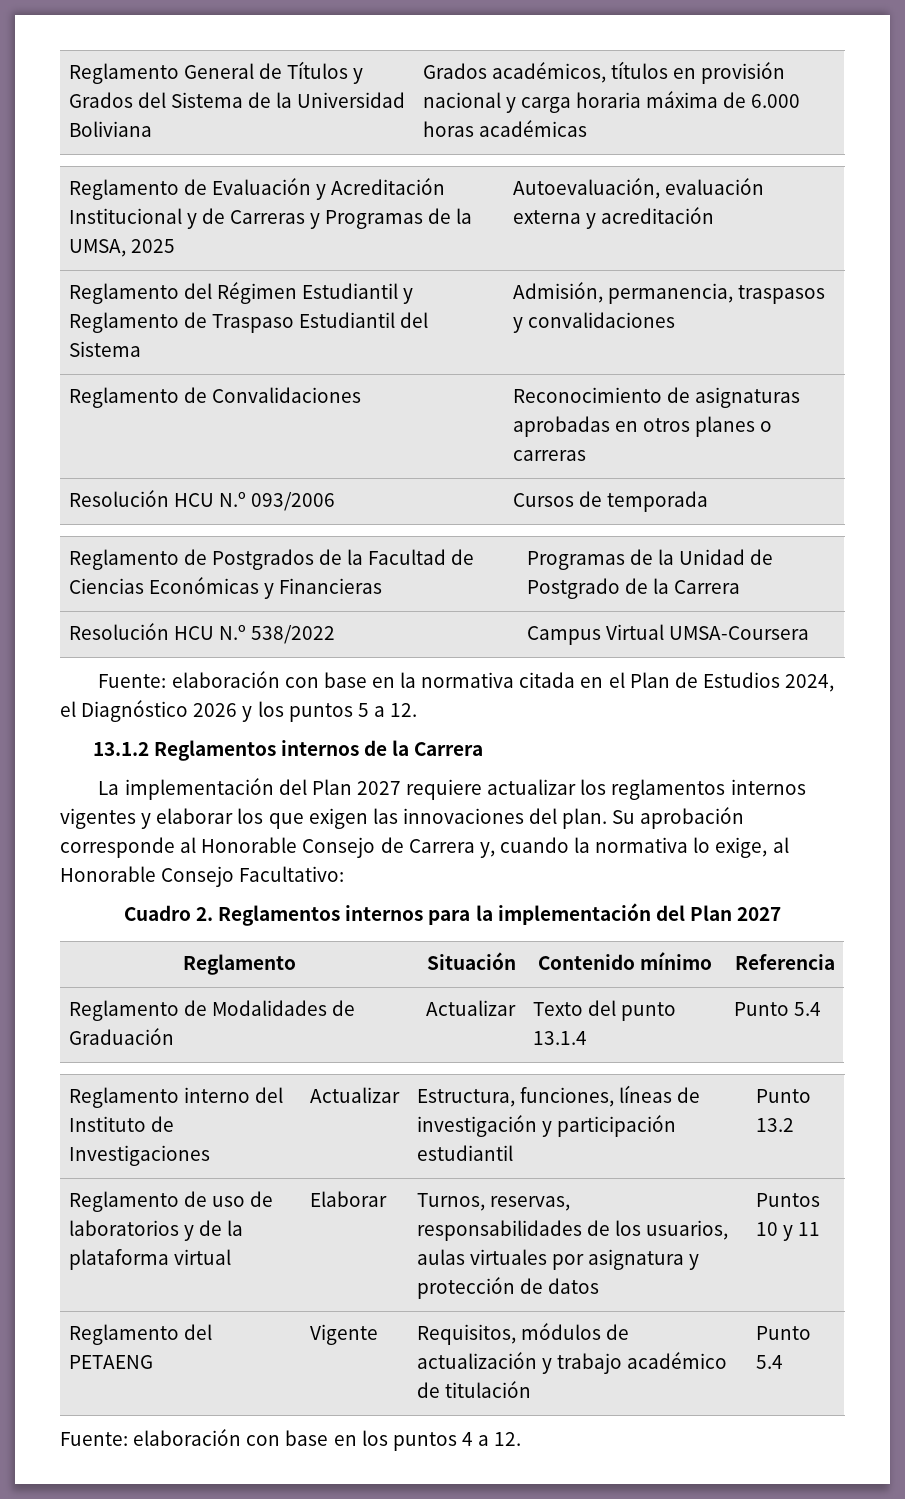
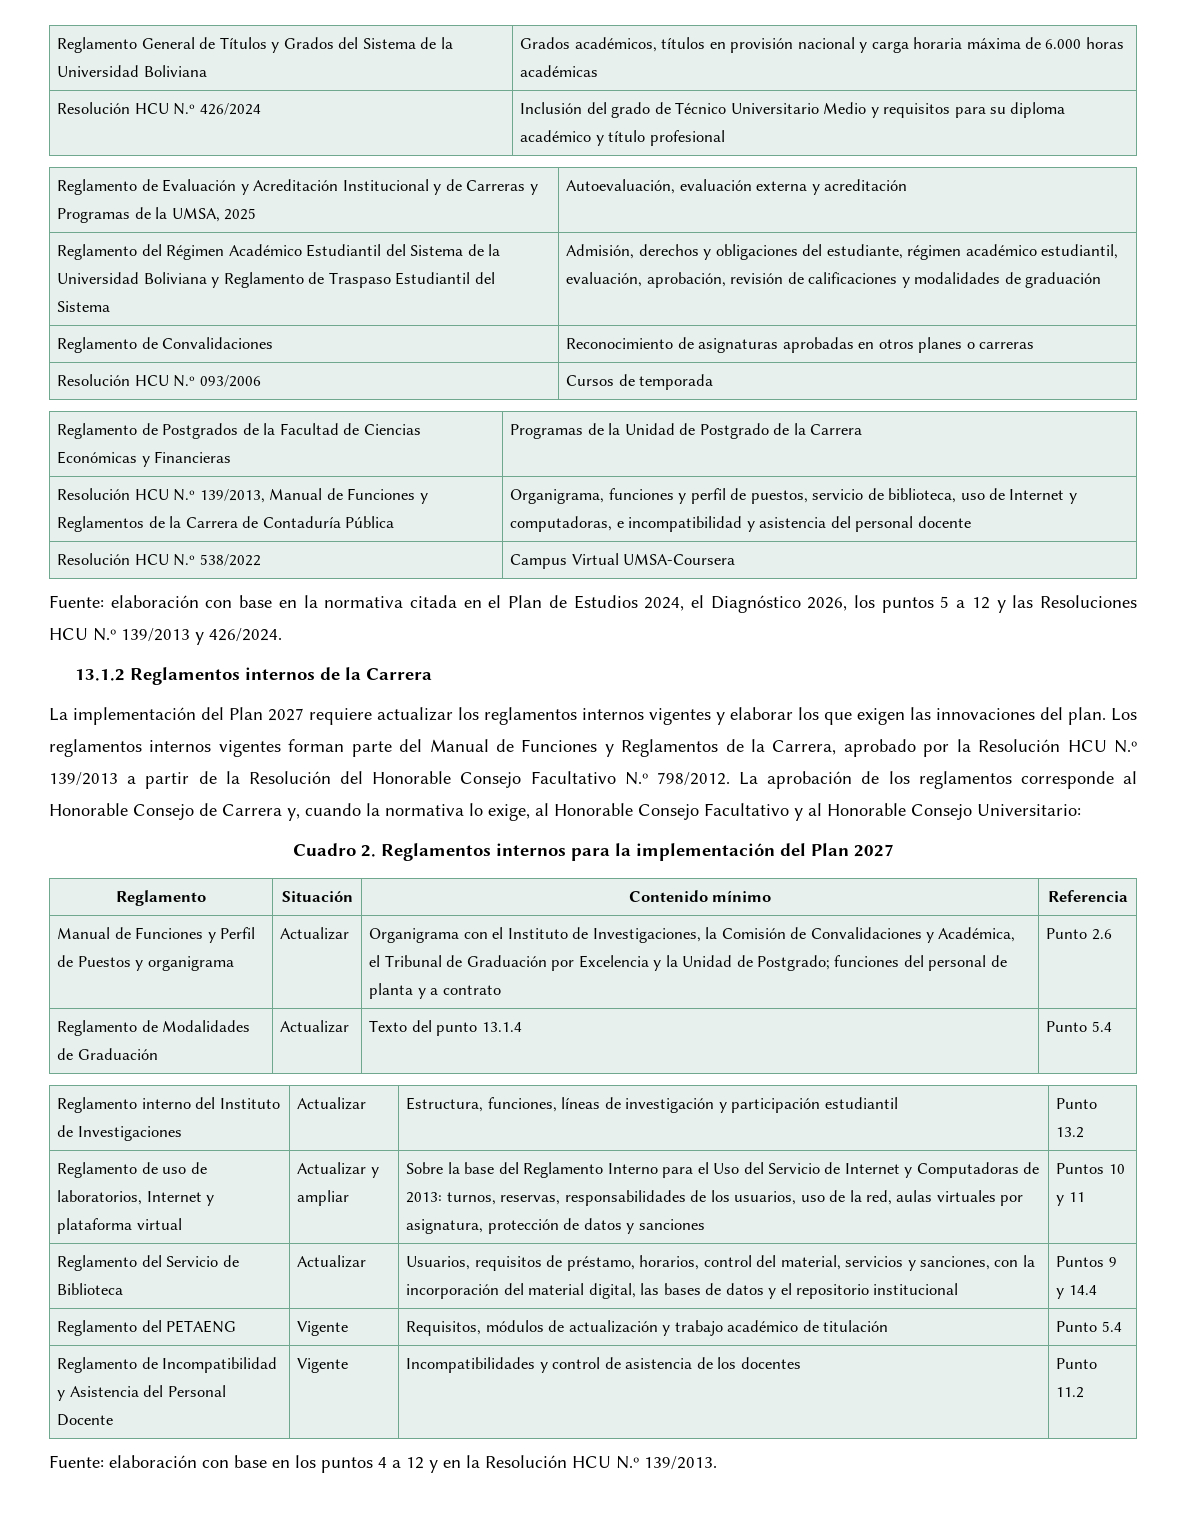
+ Resolución HCU N.º 426/2024 | Inclusión del grado de Técnico Universitario Medio y requisitos para su diploma académico y título profesional
- Reglamento del Régimen Estudiantil y Reglamento de Traspaso Estudiantil del Sistema | Admisión, permanencia, traspasos y convalidaciones
+ Reglamento del Régimen Académico Estudiantil del Sistema de la Universidad Boliviana y Reglamento de Traspaso Estudiantil del Sistema | Admisión, derechos y obligaciones del estudiante, régimen académico estudiantil, evaluación, aprobación, revisión de calificaciones y modalidades de graduación
+ Resolución HCU N.º 139/2013, Manual de Funciones y Reglamentos de la Carrera de Contaduría Pública | Organigrama, funciones y perfil de puestos, servicio de biblioteca, uso de Internet y computadoras, e incompatibilidad y asistencia del personal docente
- Fuente: elaboración con base en la normativa citada en el Plan de Estudios 2024, el Diagnóstico 2026 y los puntos 5 a 12.
+ Fuente: elaboración con base en la normativa citada en el Plan de Estudios 2024, el Diagnóstico 2026, los puntos 5 a 12 y las Resoluciones HCU N.º 139/2013 y 426/2024.
- Su aprobación corresponde al Honorable Consejo de Carrera y, cuando la normativa lo exige, al Honorable Consejo Facultativo:
+ Los reglamentos internos vigentes forman parte del Manual de Funciones y Reglamentos de la Carrera, aprobado por la Resolución HCU N.º 139/2013 a partir de la Resolución del Honorable Consejo Facultativo N.º 798/2012. La aprobación de los reglamentos corresponde al Honorable Consejo de Carrera y, cuando la normativa lo exige, al Honorable Consejo Facultativo y al Honorable Consejo Universitario:
+ Manual de Funciones y Perfil de Puestos y organigrama | Actualizar | Organigrama con el Instituto de Investigaciones, la Comisión de Convalidaciones y Académica, el Tribunal de Graduación por Excelencia y la Unidad de Postgrado; funciones del personal de planta y a contrato | Punto 2.6
- Reglamento de uso de laboratorios y de la plataforma virtual | Elaborar | Turnos, reservas, responsabilidades de los usuarios, aulas virtuales por asignatura y protección de datos
+ Reglamento de uso de laboratorios, Internet y plataforma virtual | Actualizar y ampliar | Sobre la base del Reglamento Interno para el Uso del Servicio de Internet y Computadoras de 2013: turnos, reservas, responsabilidades de los usuarios, uso de la red, aulas virtuales por asignatura, protección de datos y sanciones
+ Reglamento del Servicio de Biblioteca | Actualizar | Usuarios, requisitos de préstamo, horarios, control del material, servicios y sanciones, con la incorporación del material digital, las bases de datos y el repositorio institucional | Puntos 9 y 14.4
+ Reglamento de Incompatibilidad y Asistencia del Personal Docente | Vigente | Incompatibilidades y control de asistencia de los docentes | Punto 11.2
- Fuente: elaboración con base en los puntos 4 a 12.
+ Fuente: elaboración con base en los puntos 4 a 12 y en la Resolución HCU N.º 139/2013.

